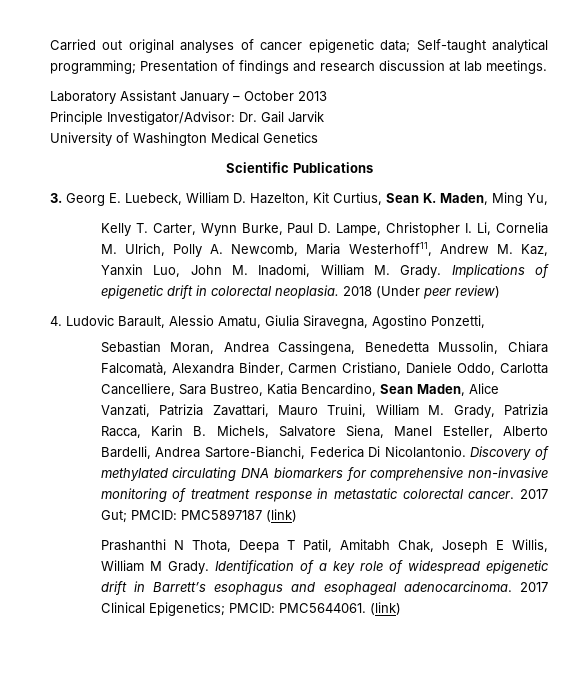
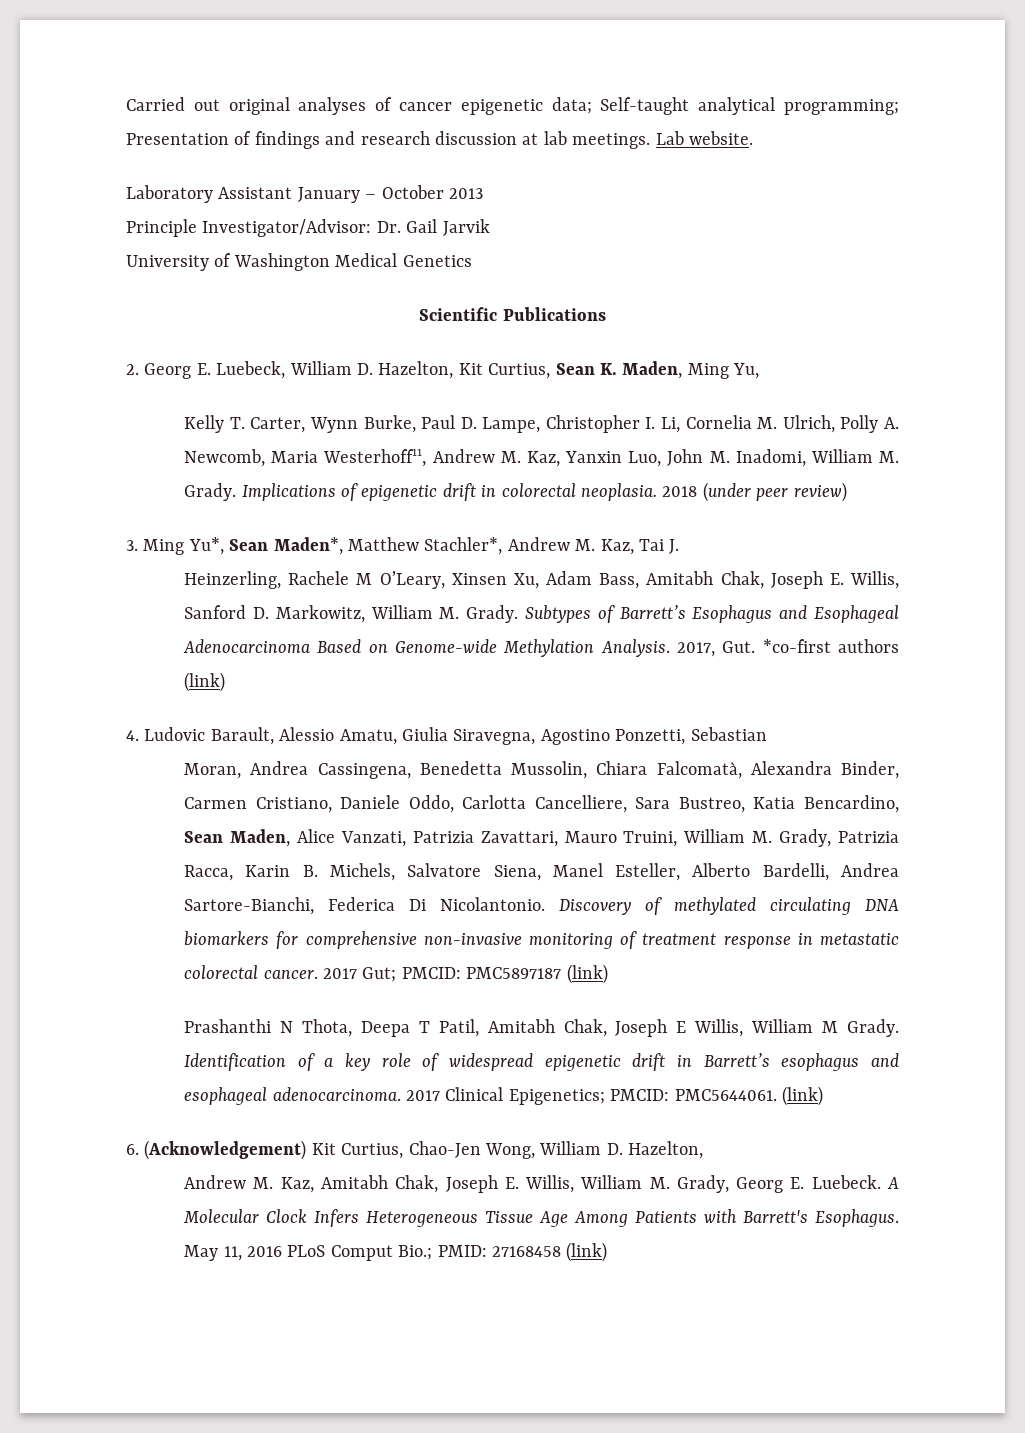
+ Lab website.
- 3. Georg E. Luebeck, William D. Hazelton, Kit Curtius, Sean K. Maden, Ming Yu,
+ 2. Georg E. Luebeck, William D. Hazelton, Kit Curtius, Sean K. Maden, Ming Yu,
- 2018 (Under peer review)
+ 2018 (under peer review)
+ 3. Ming Yu*, Sean Maden*, Matthew Stachler*, Andrew M. Kaz, Tai J.
+ Heinzerling, Rachele M O’Leary, Xinsen Xu, Adam Bass, Amitabh Chak, Joseph E. Willis, Sanford D. Markowitz, William M. Grady. Subtypes of Barrett’s Esophagus and Esophageal Adenocarcinoma Based on Genome-wide Methylation Analysis. 2017, Gut. *co-first authors (link)
- 4. Ludovic Barault, Alessio Amatu, Giulia Siravegna, Agostino Ponzetti,
- Sebastian Moran, Andrea Cassingena, Benedetta Mussolin, Chiara Falcomatà, Alexandra Binder, Carmen Cristiano, Daniele Oddo, Carlotta Cancelliere, Sara Bustreo, Katia Bencardino, Sean Maden, Alice Vanzati, Patrizia Zavattari, Mauro Truini, William M. Grady, Patrizia Racca, Karin B. Michels, Salvatore Siena, Manel Esteller, Alberto Bardelli, Andrea Sartore-Bianchi, Federica Di Nicolantonio.
+ 4. Ludovic Barault, Alessio Amatu, Giulia Siravegna, Agostino Ponzetti, Sebastian
+ Moran, Andrea Cassingena, Benedetta Mussolin, Chiara Falcomatà, Alexandra Binder, Carmen Cristiano, Daniele Oddo, Carlotta Cancelliere, Sara Bustreo, Katia Bencardino, Sean Maden, Alice Vanzati, Patrizia Zavattari, Mauro Truini, William M. Grady, Patrizia Racca, Karin B. Michels, Salvatore Siena, Manel Esteller, Alberto Bardelli, Andrea Sartore-Bianchi, Federica Di Nicolantonio.
+ 6. (Acknowledgement) Kit Curtius, Chao-Jen Wong, William D. Hazelton,
+ Andrew M. Kaz, Amitabh Chak, Joseph E. Willis, William M. Grady, Georg E. Luebeck. A Molecular Clock Infers Heterogeneous Tissue Age Among Patients with Barrett's Esophagus. May 11, 2016 PLoS Comput Bio.; PMID: 27168458 (link)

